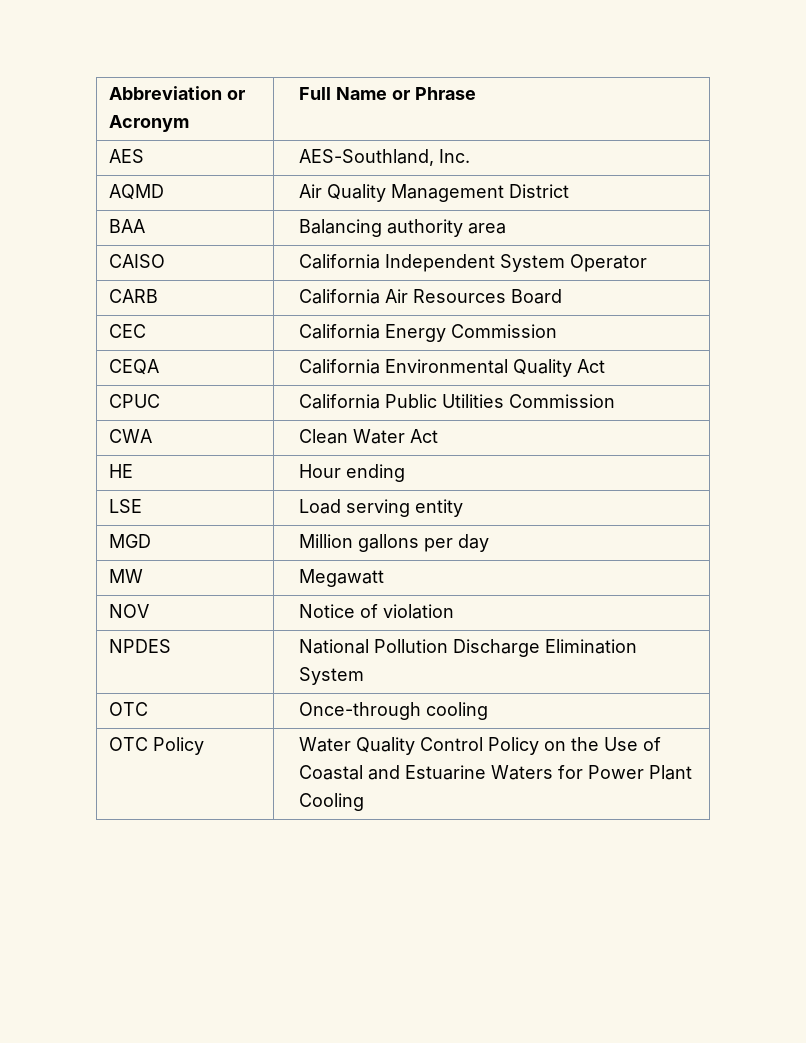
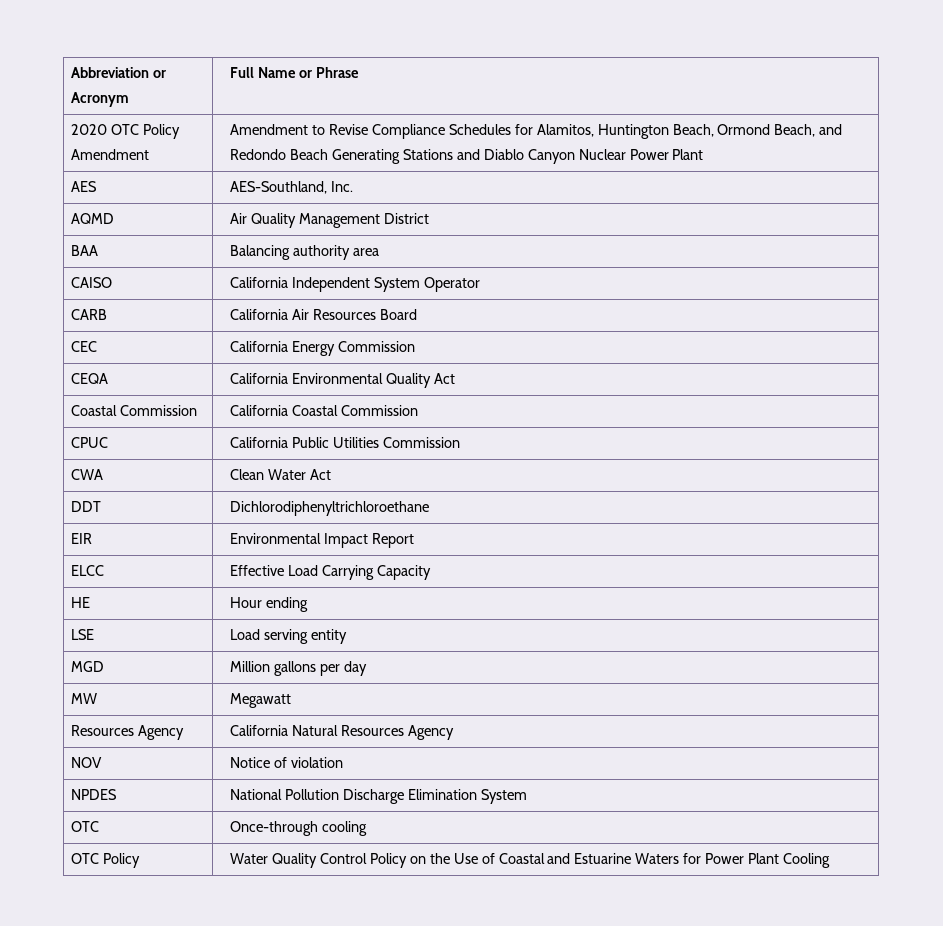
+ 2020 OTC Policy Amendment | Amendment to Revise Compliance Schedules for Alamitos, Huntington Beach, Ormond Beach, and Redondo Beach Generating Stations and Diablo Canyon Nuclear Power Plant
+ Coastal Commission | California Coastal Commission
+ DDT | Dichlorodiphenyltrichloroethane
+ EIR | Environmental Impact Report
+ ELCC | Effective Load Carrying Capacity
+ Resources Agency | California Natural Resources Agency

